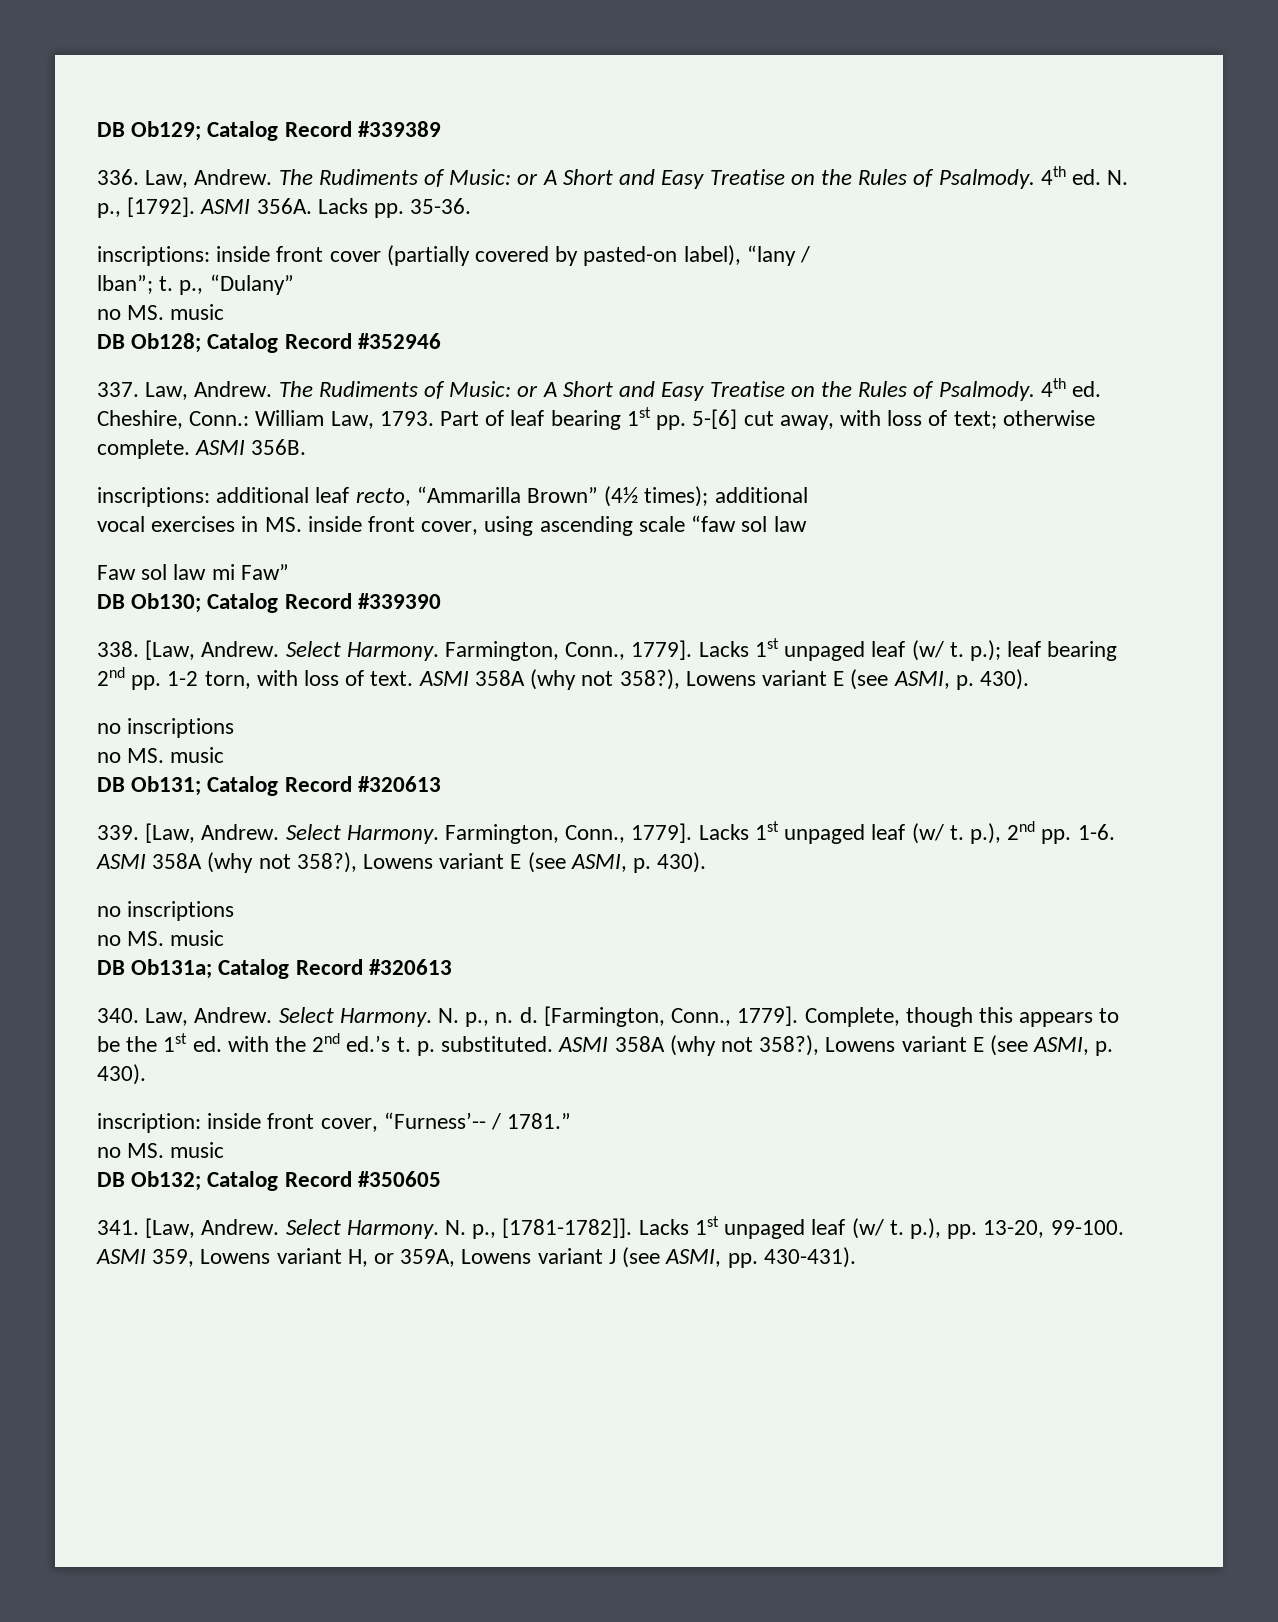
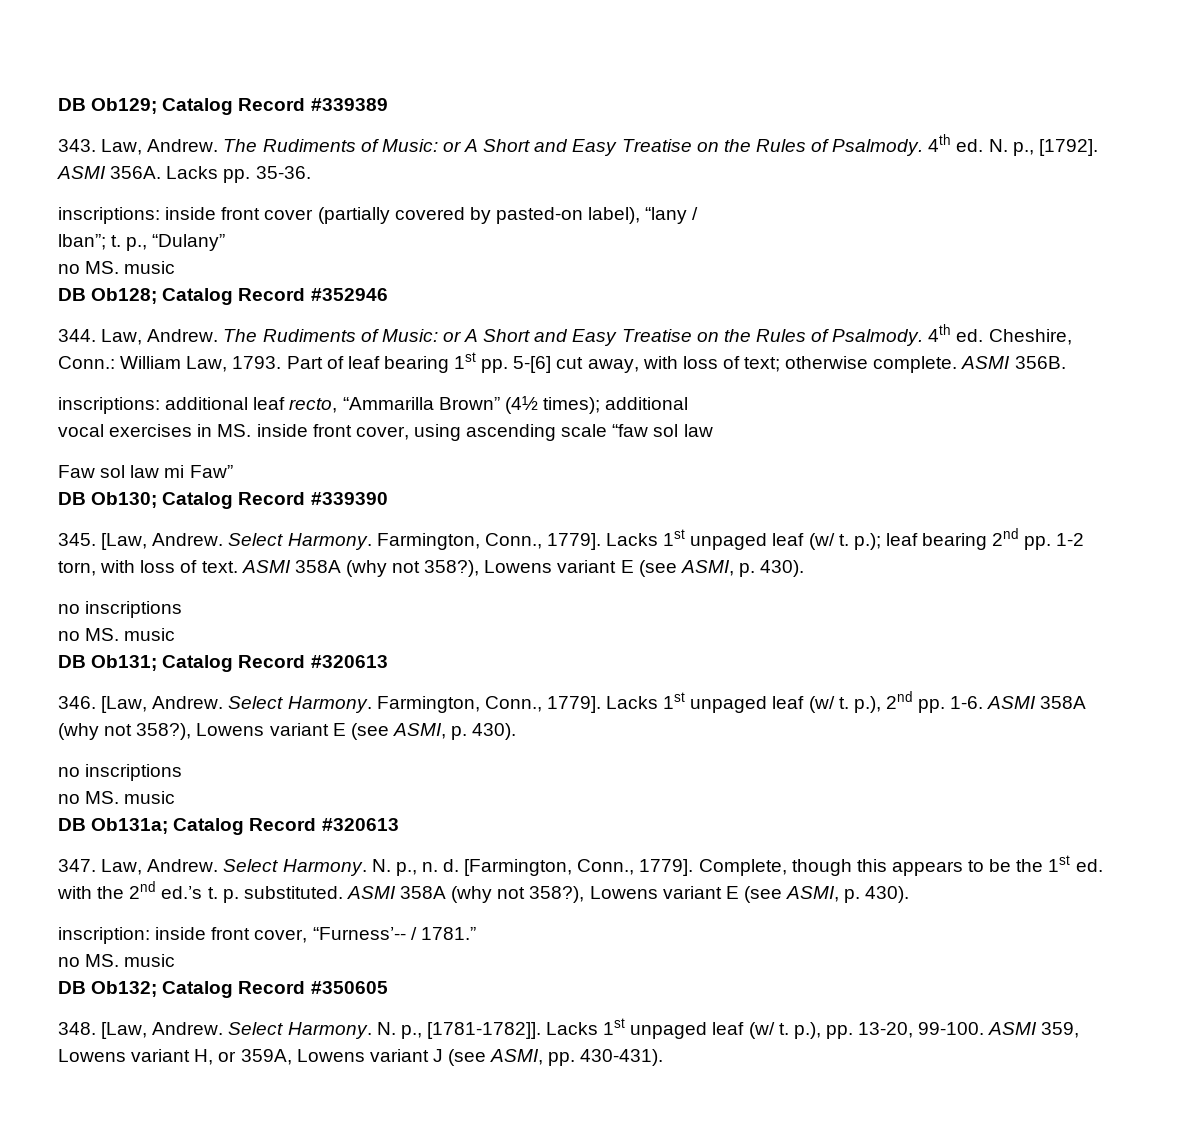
- 336. Law, Andrew.
+ 343. Law, Andrew.
- 337. Law, Andrew.
+ 344. Law, Andrew.
- 338. [Law, Andrew.
+ 345. [Law, Andrew.
- 339. [Law, Andrew.
+ 346. [Law, Andrew.
- 340. Law, Andrew.
+ 347. Law, Andrew.
- 341. [Law, Andrew.
+ 348. [Law, Andrew.

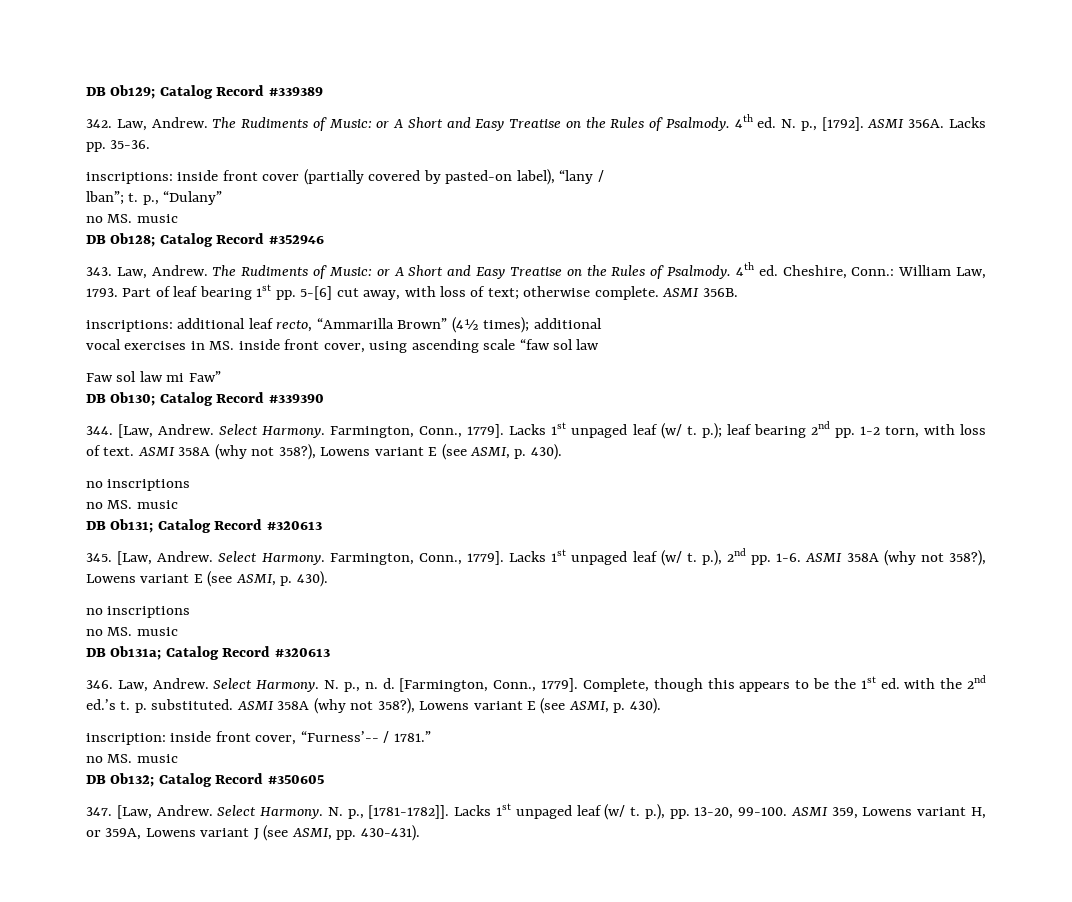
- 343. Law, Andrew.
+ 342. Law, Andrew.
- 344. Law, Andrew.
+ 343. Law, Andrew.
- 345. [Law, Andrew.
+ 344. [Law, Andrew.
- 346. [Law, Andrew.
+ 345. [Law, Andrew.
- 347. Law, Andrew.
+ 346. Law, Andrew.
- 348. [Law, Andrew.
+ 347. [Law, Andrew.

